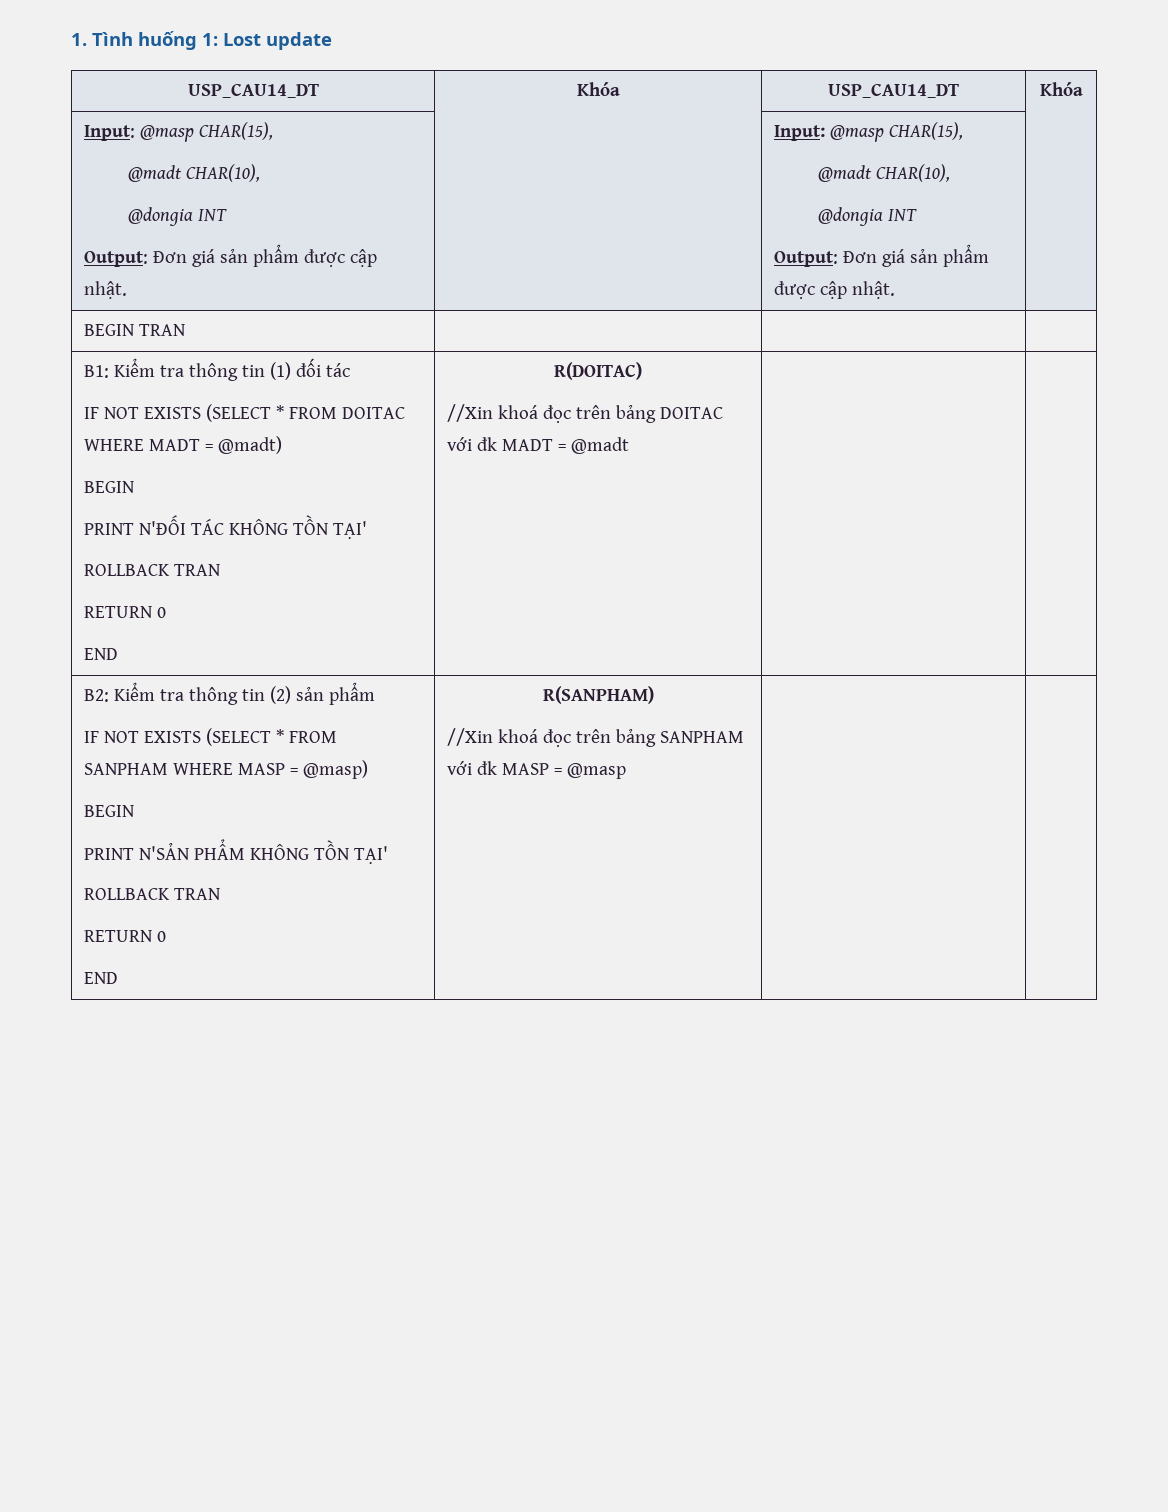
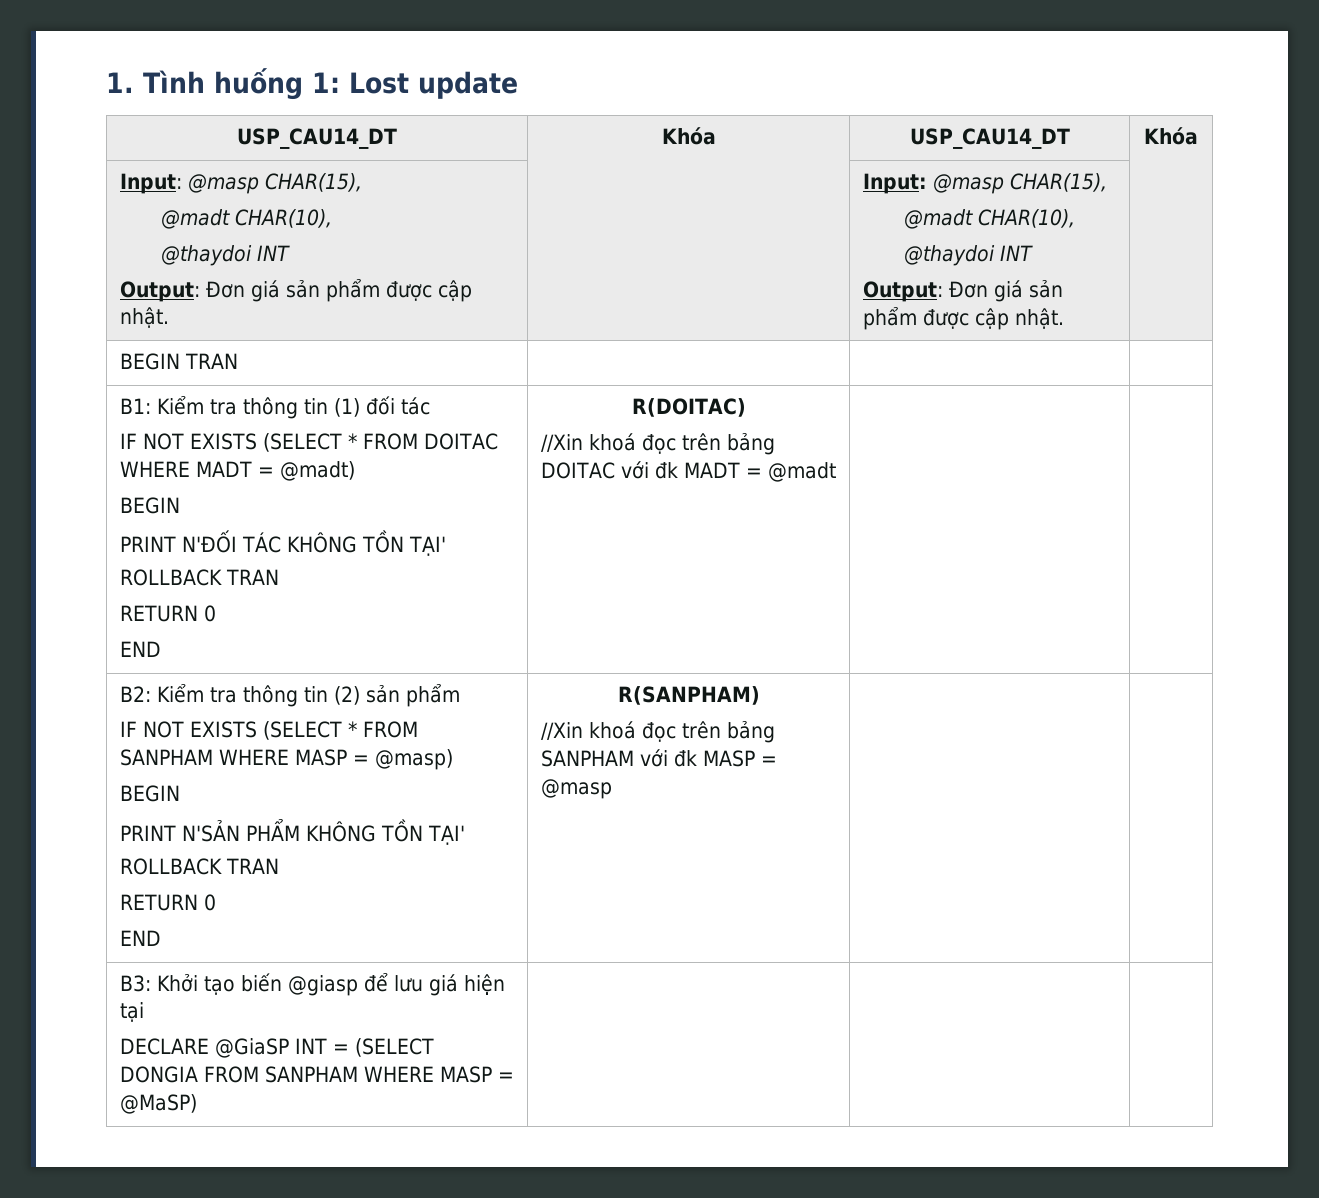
  USP_CAU14_DT | Khóa | USP_CAU14_DT | Khóa
  Input: @masp CHAR(15),
  @madt CHAR(10),
- @dongia INT
+ @thaydoi INT
  Output: Đơn giá sản phẩm được cập nhật. | | Input: @masp CHAR(15),
  @madt CHAR(10),
- @dongia INT
+ @thaydoi INT
+ B3: Khởi tạo biến @giasp để lưu giá hiện tại
+ DECLARE @GiaSP INT = (SELECT DONGIA FROM SANPHAM WHERE MASP = @MaSP) | | |

